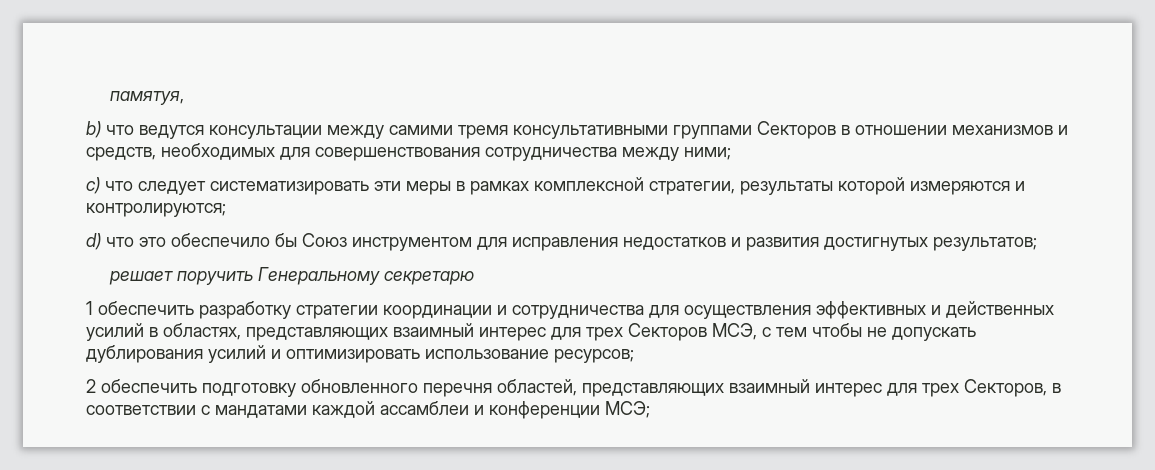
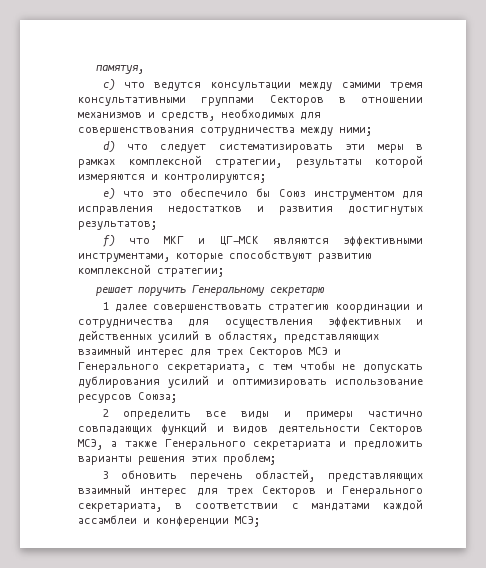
- b) что ведутся консультации между самими тремя консультативными группами Секторов в отношении механизмов и средств, необходимых для совершенствования сотрудничества между ними;
+ c) что ведутся консультации между самими тремя консультативными группами Секторов в отношении механизмов и средств, необходимых для совершенствования сотрудничества между ними;
- c) что следует систематизировать эти меры в рамках комплексной стратегии, результаты которой измеряются и контролируются;
+ d) что следует систематизировать эти меры в рамках комплексной стратегии, результаты которой измеряются и контролируются;
- d) что это обеспечило бы Союз инструментом для исправления недостатков и развития достигнутых результатов;
+ e) что это обеспечило бы Союз инструментом для исправления недостатков и развития достигнутых результатов;
+ f) что МКГ и ЦГ-МСК являются эффективными инструментами, которые способствуют развитию комплексной стратегии;
- 1 обеспечить разработку стратегии координации и сотрудничества для осуществления эффективных и действенных усилий в областях, представляющих взаимный интерес для трех Секторов МСЭ, с тем чтобы не допускать дублирования усилий и оптимизировать использование ресурсов;
+ 1 далее совершенствовать стратегию координации и сотрудничества для осуществления эффективных и действенных усилий в областях, представляющих взаимный интерес для трех Секторов МСЭ и Генерального секретариата, с тем чтобы не допускать дублирования усилий и оптимизировать использование ресурсов Союза;
- 2 обеспечить подготовку обновленного перечня областей, представляющих взаимный интерес для трех Секторов, в соответствии с мандатами каждой ассамблеи и конференции МСЭ;
+ 2 определить все виды и примеры частично совпадающих функций и видов деятельности Секторов МСЭ, а также Генерального секретариата и предложить варианты решения этих проблем;
+ 3 обновить перечень областей, представляющих взаимный интерес для трех Секторов и Генерального секретариата, в соответствии с мандатами каждой ассамблеи и конференции МСЭ;

